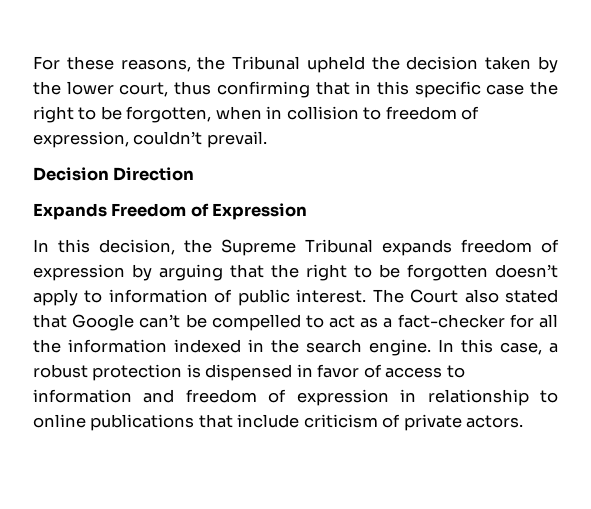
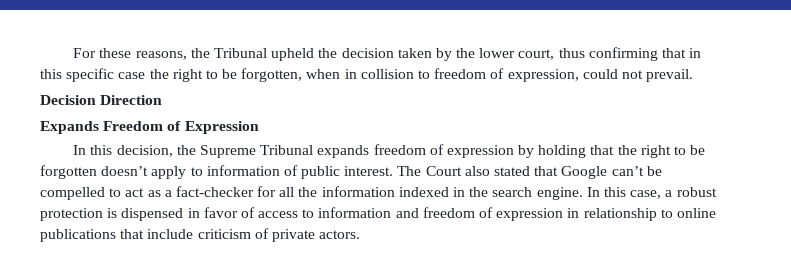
- For these reasons, the Tribunal upheld the decision taken by the lower court, thus confirming that in this specific case the right to be forgotten, when in collision to freedom of expression, couldn’t prevail.
+ For these reasons, the Tribunal upheld the decision taken by the lower court, thus confirming that in this specific case the right to be forgotten, when in collision to freedom of expression, could not prevail.
- In this decision, the Supreme Tribunal expands freedom of expression by arguing that the right to be forgotten doesn’t apply to information of public interest.
+ In this decision, the Supreme Tribunal expands freedom of expression by holding that the right to be forgotten doesn’t apply to information of public interest.

